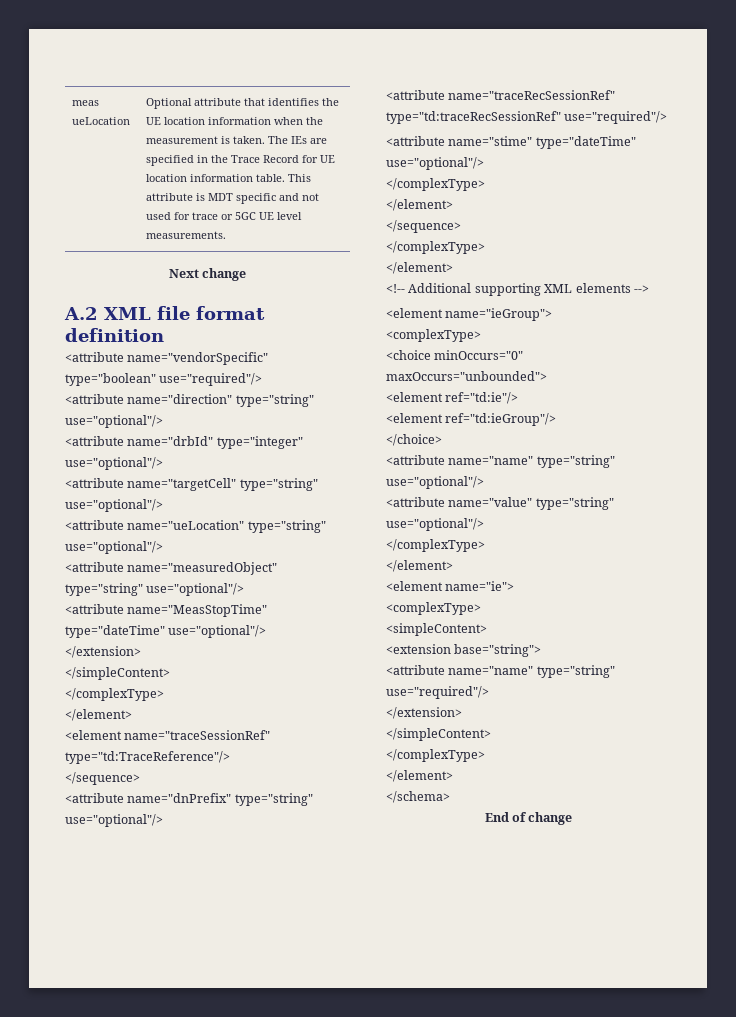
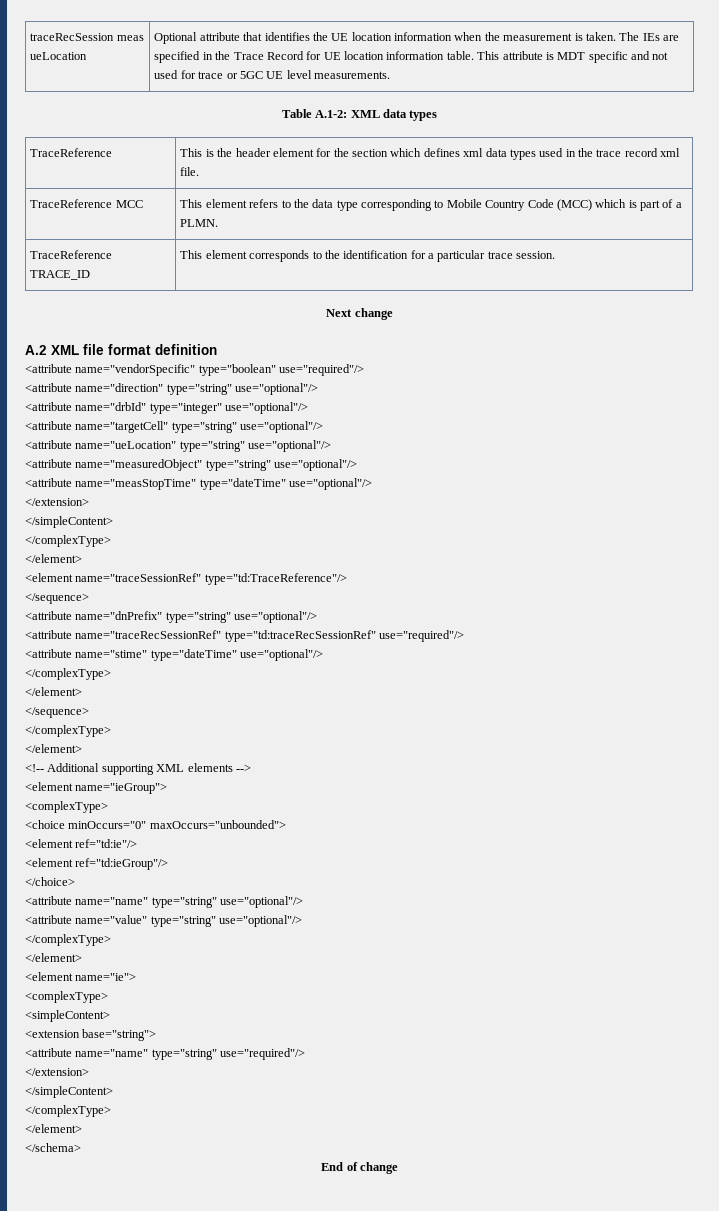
- meas ueLocation
+ traceRecSession meas ueLocation
+ Table A.1-2: XML data types
+ TraceReference | This is the header element for the section which defines xml data types used in the trace record xml file.
+ TraceReference MCC | This element refers to the data type corresponding to Mobile Country Code (MCC) which is part of a PLMN.
+ TraceReference TRACE_ID | This element corresponds to the identification for a particular trace session.
- <attribute name="MeasStopTime" type="dateTime" use="optional"/>
+ <attribute name="measStopTime" type="dateTime" use="optional"/>

